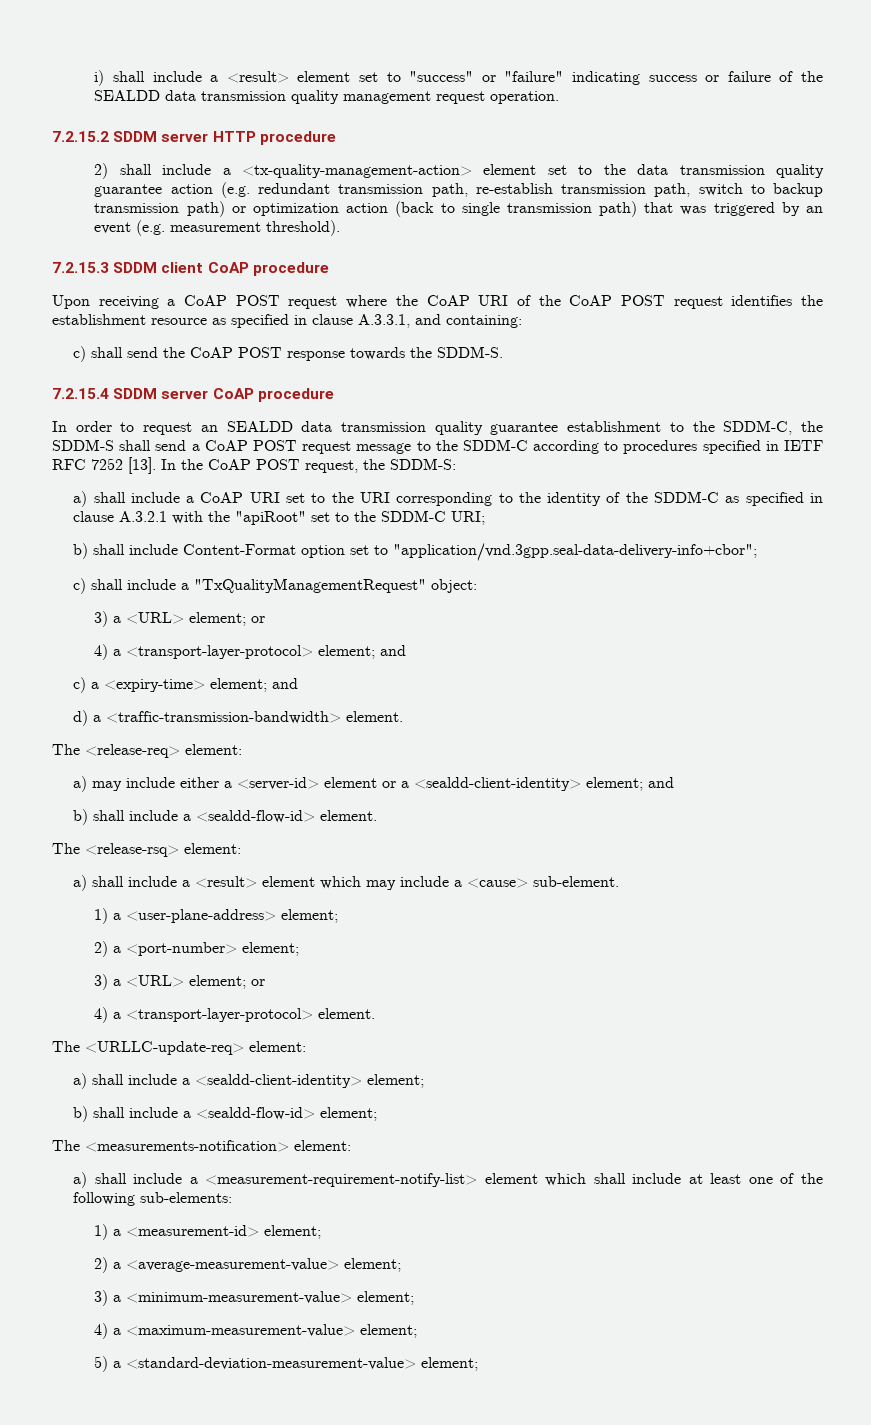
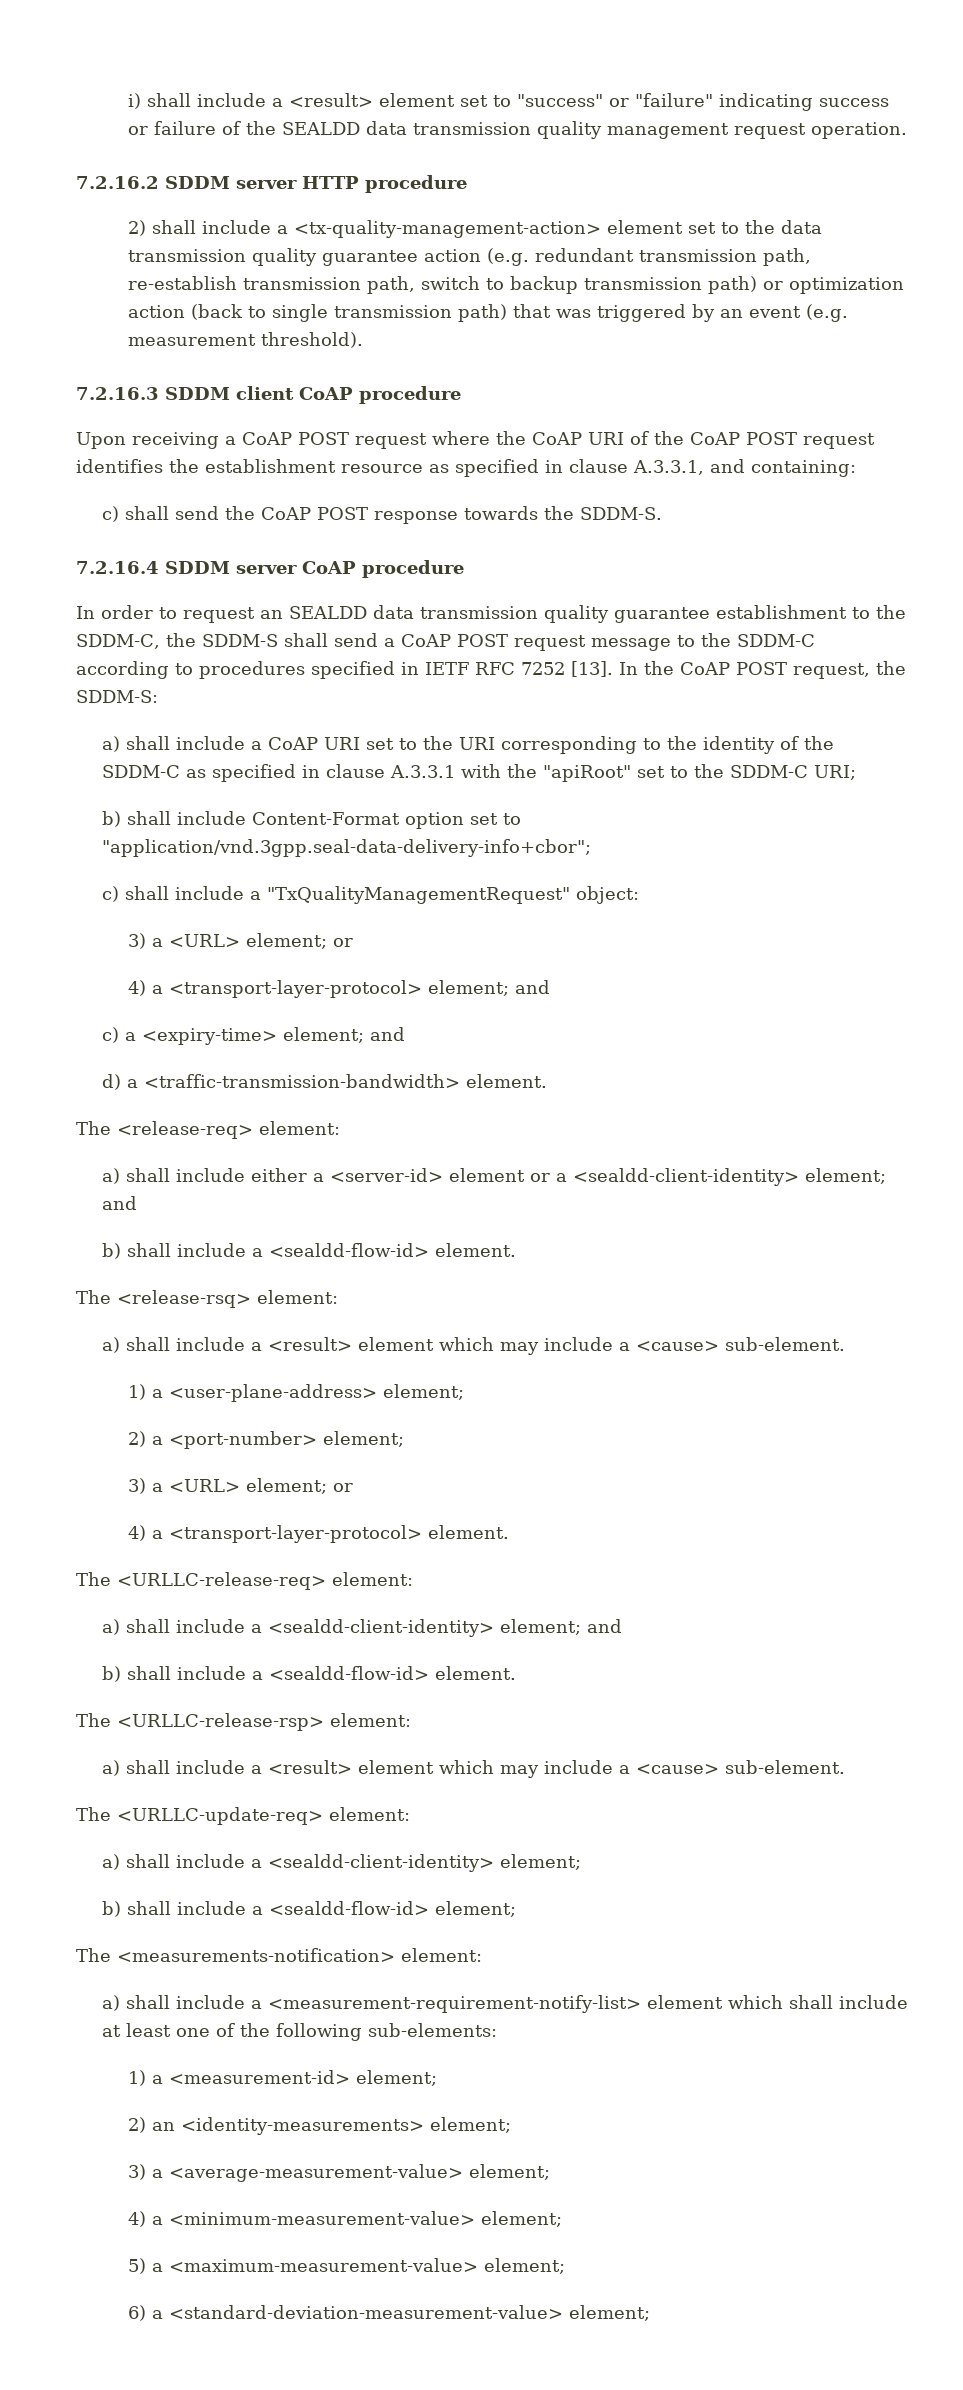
- 7.2.15.2 SDDM server HTTP procedure
+ 7.2.16.2 SDDM server HTTP procedure
- 7.2.15.3 SDDM client CoAP procedure
+ 7.2.16.3 SDDM client CoAP procedure
- 7.2.15.4 SDDM server CoAP procedure
+ 7.2.16.4 SDDM server CoAP procedure
- a) shall include a CoAP URI set to the URI corresponding to the identity of the SDDM-C as specified in clause A.3.2.1 with the "apiRoot" set to the SDDM-C URI;
+ a) shall include a CoAP URI set to the URI corresponding to the identity of the SDDM-C as specified in clause A.3.3.1 with the "apiRoot" set to the SDDM-C URI;
- a) may include either a <server-id> element or a <sealdd-client-identity> element; and
+ a) shall include either a <server-id> element or a <sealdd-client-identity> element; and
+ The <URLLC-release-req> element:
+ a) shall include a <sealdd-client-identity> element; and
+ b) shall include a <sealdd-flow-id> element.
+ The <URLLC-release-rsp> element:
+ a) shall include a <result> element which may include a <cause> sub-element.
- 2) a <average-measurement-value> element;
+ 2) an <identity-measurements> element;
+ 3) a <average-measurement-value> element;
- 3) a <minimum-measurement-value> element;
+ 4) a <minimum-measurement-value> element;
- 4) a <maximum-measurement-value> element;
+ 5) a <maximum-measurement-value> element;
- 5) a <standard-deviation-measurement-value> element;
+ 6) a <standard-deviation-measurement-value> element;

